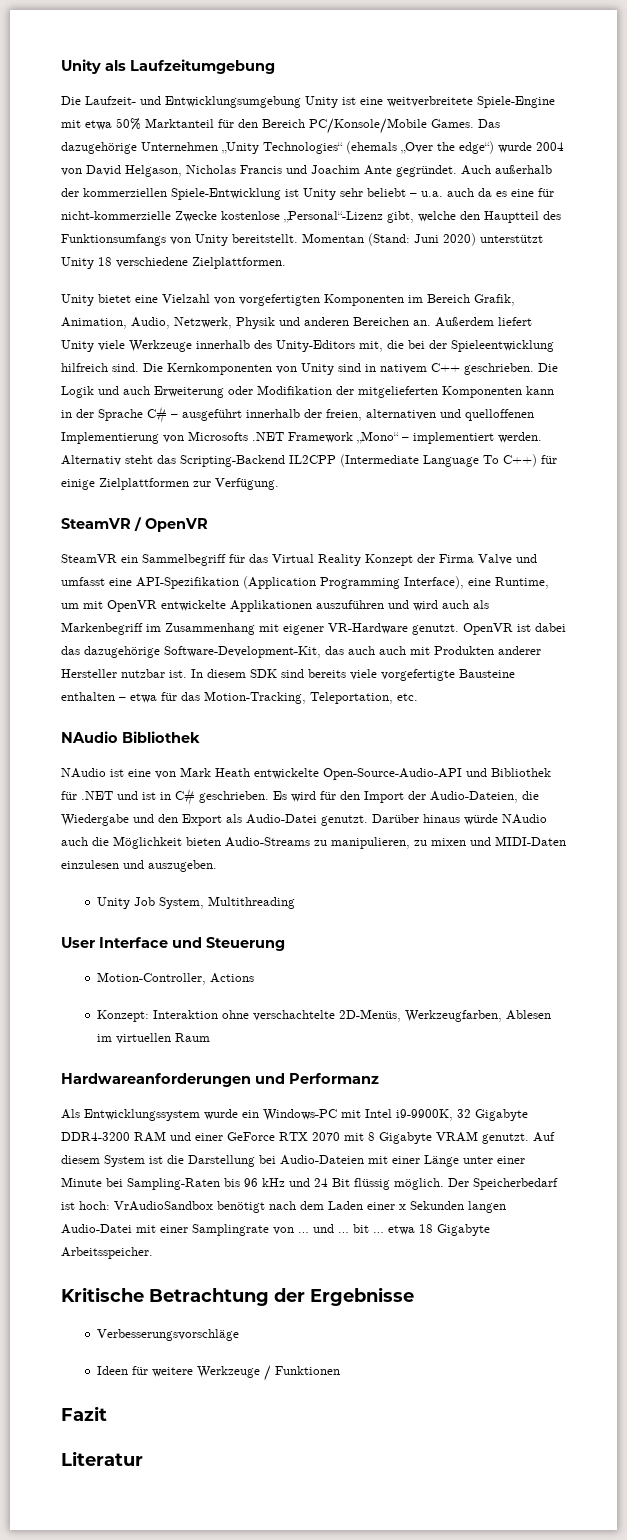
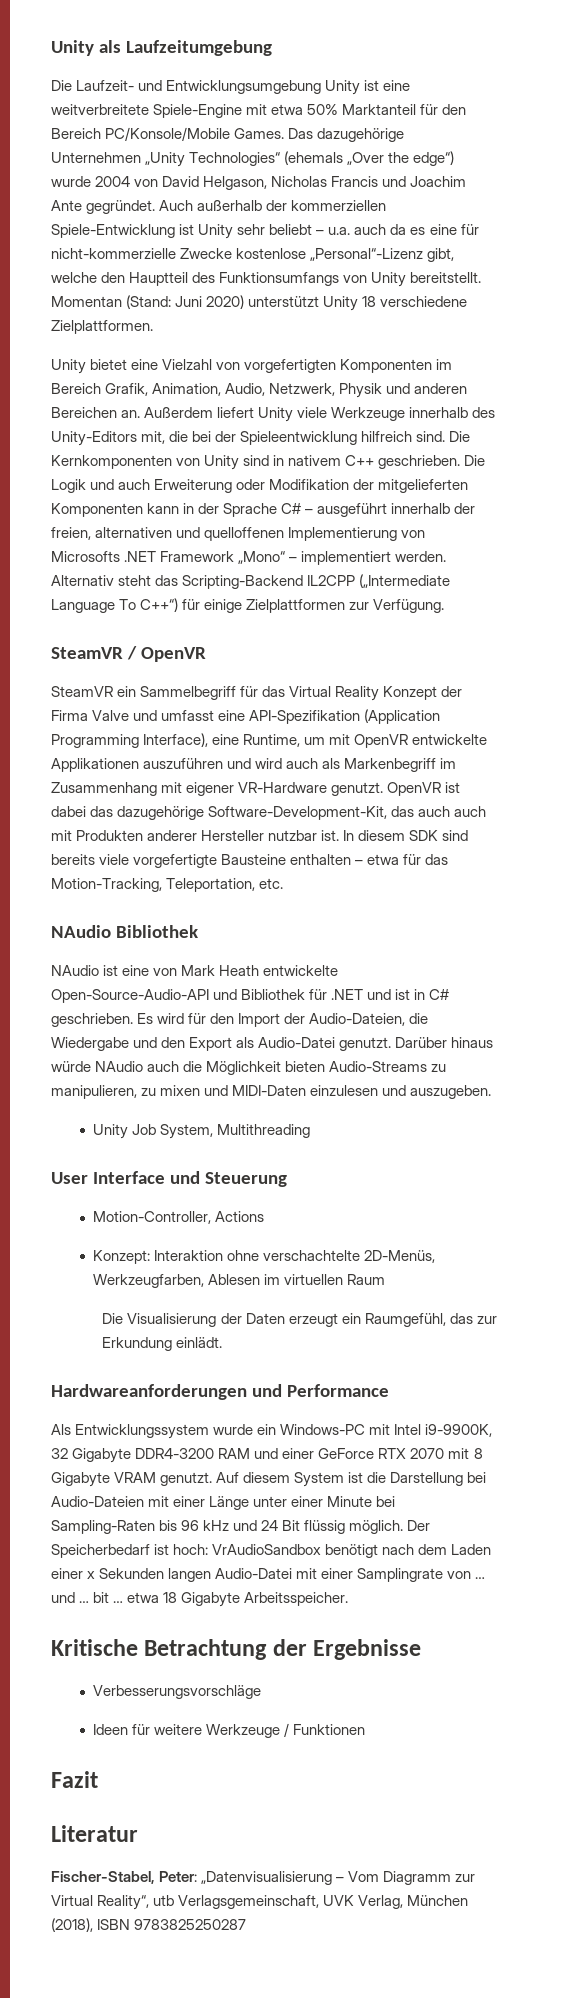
- Alternativ steht das Scripting-Backend IL2CPP (Intermediate Language To C++) für einige Zielplattformen zur Verfügung.
+ Alternativ steht das Scripting-Backend IL2CPP („Intermediate Language To C++“) für einige Zielplattformen zur Verfügung.
+ Die Visualisierung der Daten erzeugt ein Raumgefühl, das zur Erkundung einlädt.
- Hardwareanforderungen und Performanz
+ Hardwareanforderungen und Performance
+ Fischer-Stabel, Peter: „Datenvisualisierung – Vom Diagramm zur Virtual Reality“, utb Verlagsgemeinschaft, UVK Verlag, München (2018), ISBN 9783825250287

